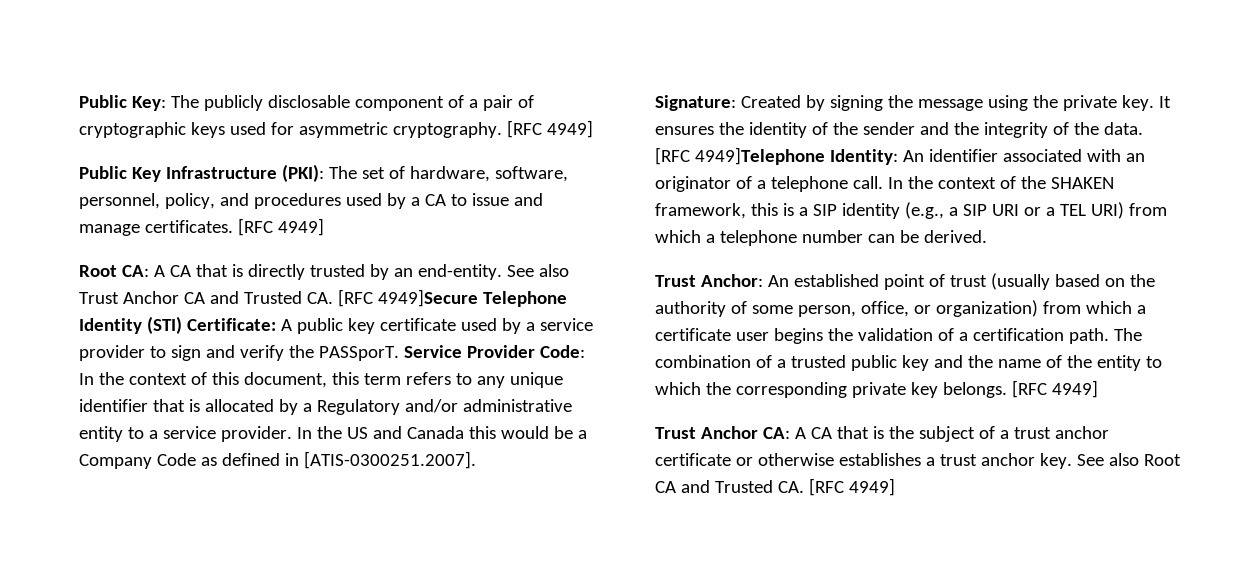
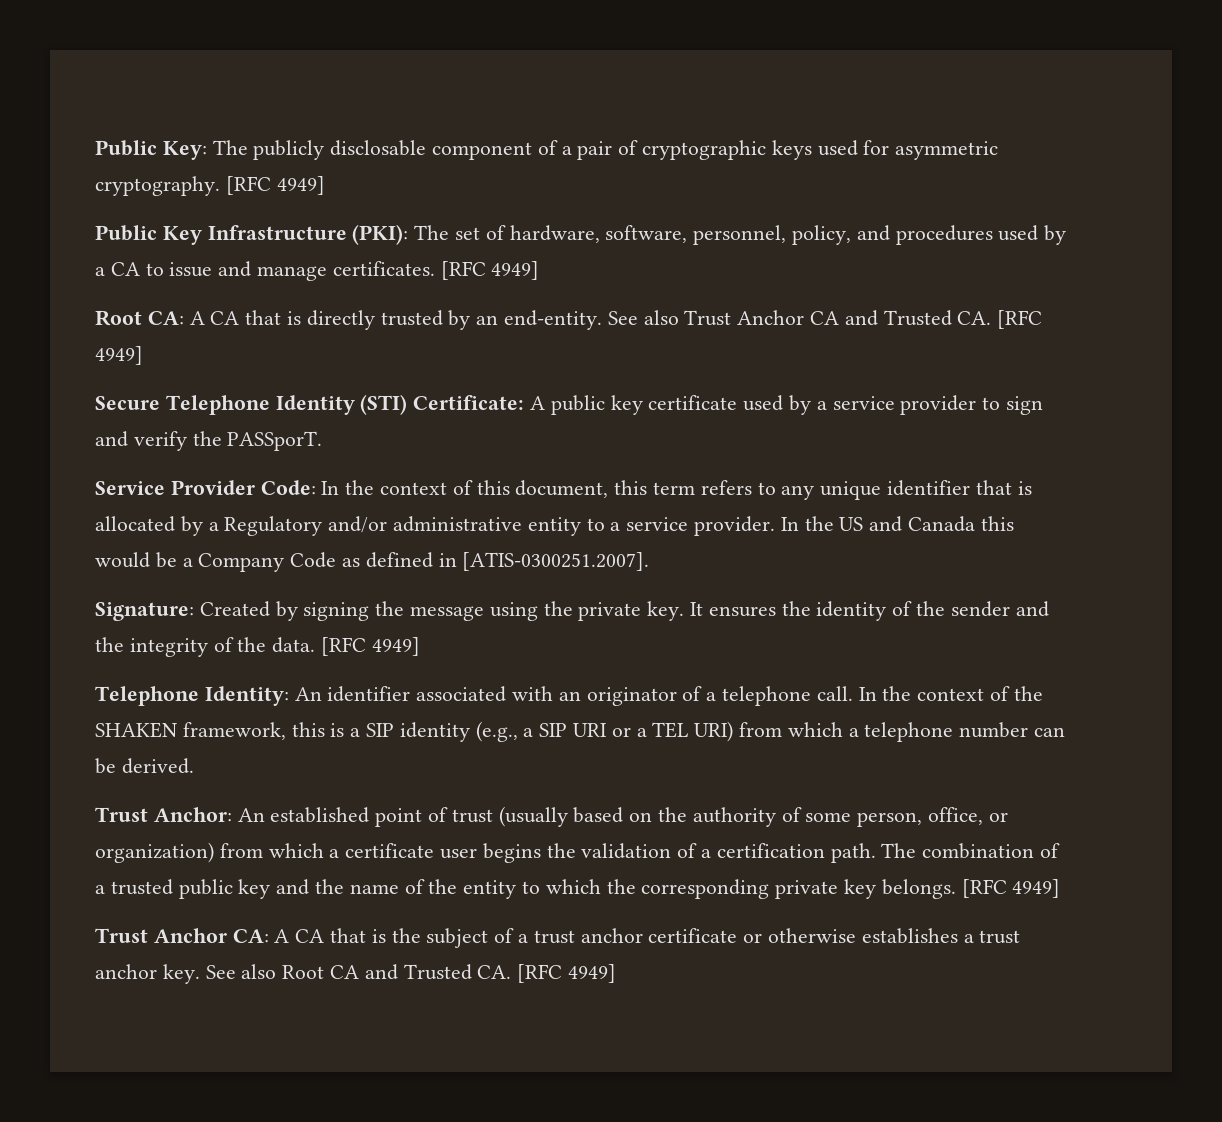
- See also Trust Anchor CA and Trusted CA. [RFC 4949]Secure Telephone Identity (STI) Certificate: A public key certificate used by a service provider to sign and verify the PASSporT. Service Provider Code: In the context of this document, this term refers to any unique identifier that is allocated by a Regulatory and/or administrative entity to a service provider.
+ See also Trust Anchor CA and Trusted CA. [RFC 4949]
+ Secure Telephone Identity (STI) Certificate: A public key certificate used by a service provider to sign and verify the PASSporT.
+ Service Provider Code: In the context of this document, this term refers to any unique identifier that is allocated by a Regulatory and/or administrative entity to a service provider.
- It ensures the identity of the sender and the integrity of the data. [RFC 4949]Telephone Identity: An identifier associated with an originator of a telephone call.
+ It ensures the identity of the sender and the integrity of the data. [RFC 4949]
+ Telephone Identity: An identifier associated with an originator of a telephone call.

